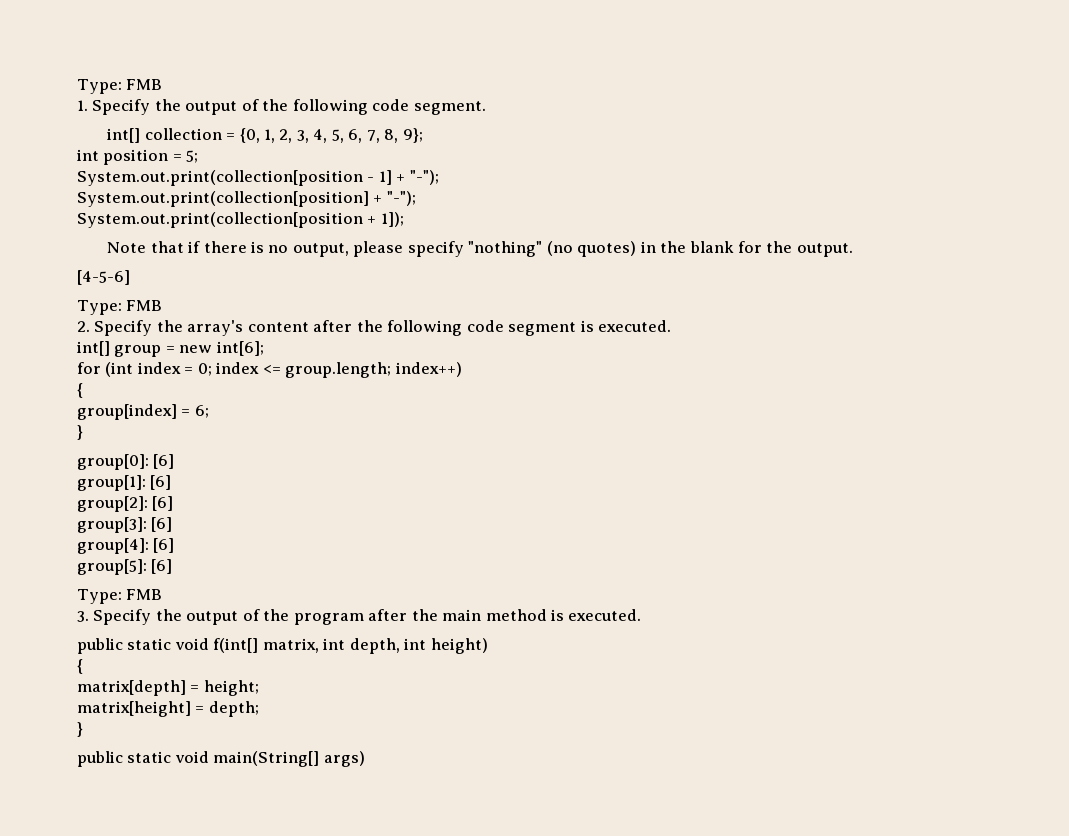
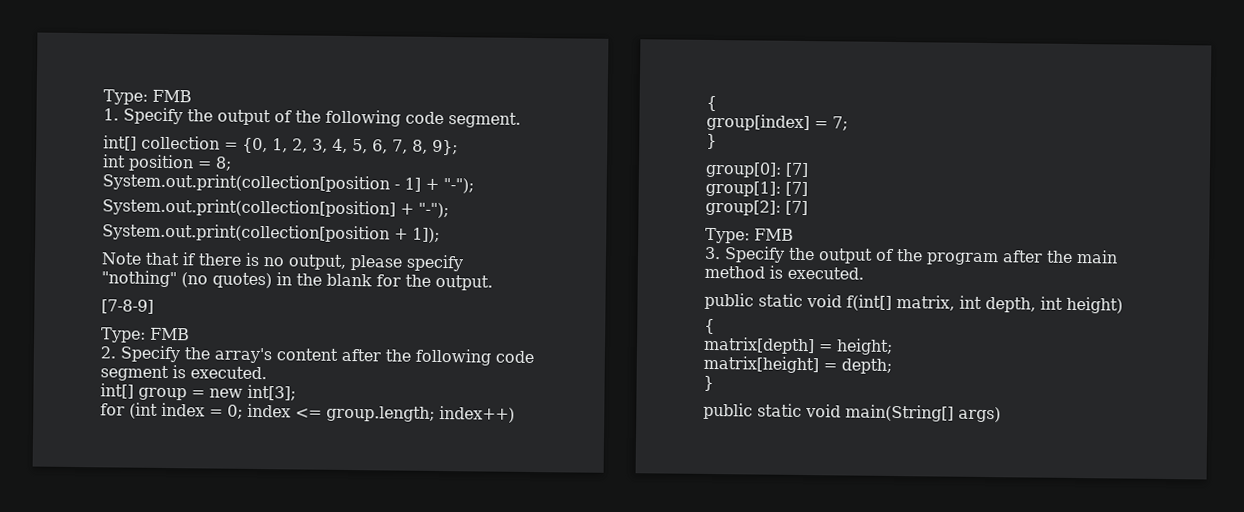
- int position = 5;
+ int position = 8;
- [4-5-6]
+ [7-8-9]
- int[] group = new int[6];
+ int[] group = new int[3];
- group[index] = 6;
+ group[index] = 7;
- group[0]: [6]
+ group[0]: [7]
- group[1]: [6]
+ group[1]: [7]
- group[2]: [6]
- group[3]: [6]
- group[4]: [6]
- group[5]: [6]
+ group[2]: [7]

